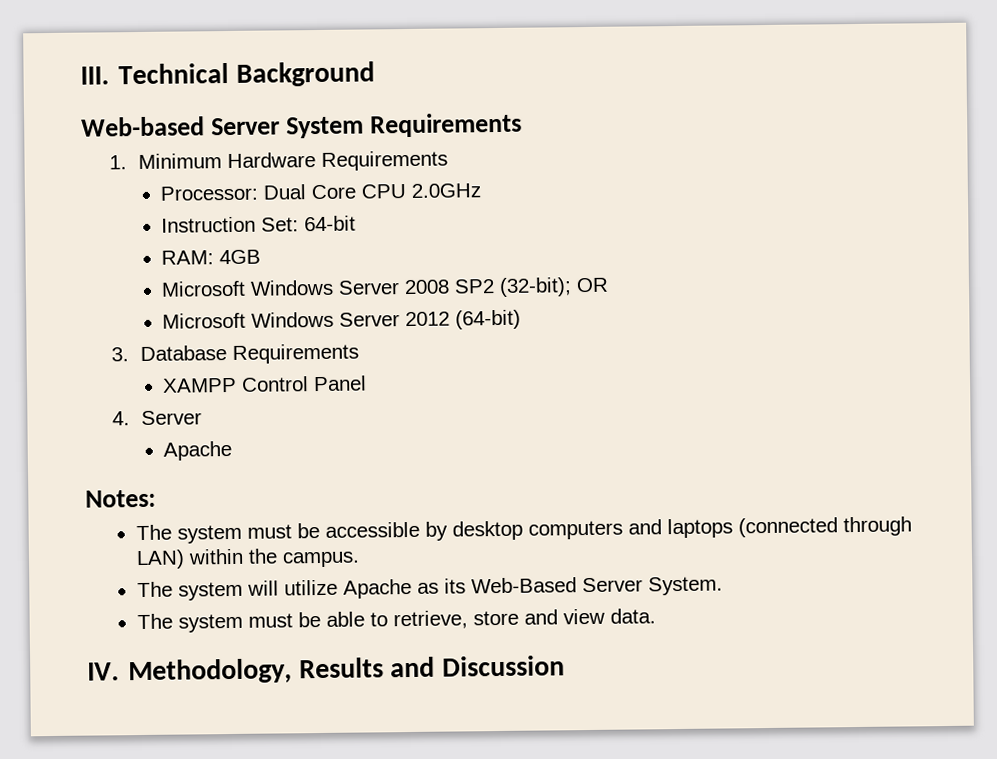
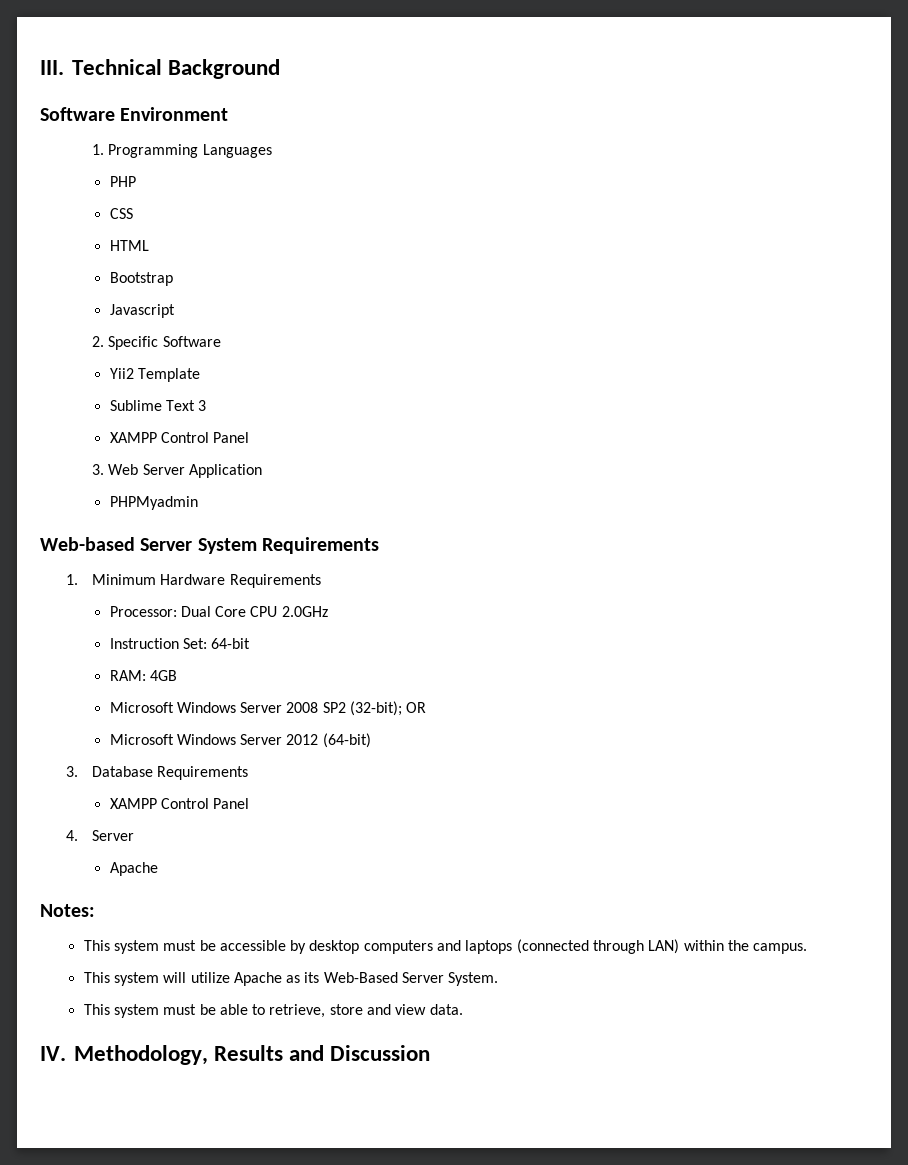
+ Software Environment
+ 1. Programming Languages
+ PHP
+ CSS
+ HTML
+ Bootstrap
+ Javascript
+ 2. Specific Software
+ Yii2 Template
+ Sublime Text 3
+ XAMPP Control Panel
+ 3. Web Server Application
+ PHPMyadmin
- The system must be accessible by desktop computers and laptops (connected through LAN) within the campus.
+ This system must be accessible by desktop computers and laptops (connected through LAN) within the campus.
- The system will utilize Apache as its Web-Based Server System.
+ This system will utilize Apache as its Web-Based Server System.
- The system must be able to retrieve, store and view data.
+ This system must be able to retrieve, store and view data.

